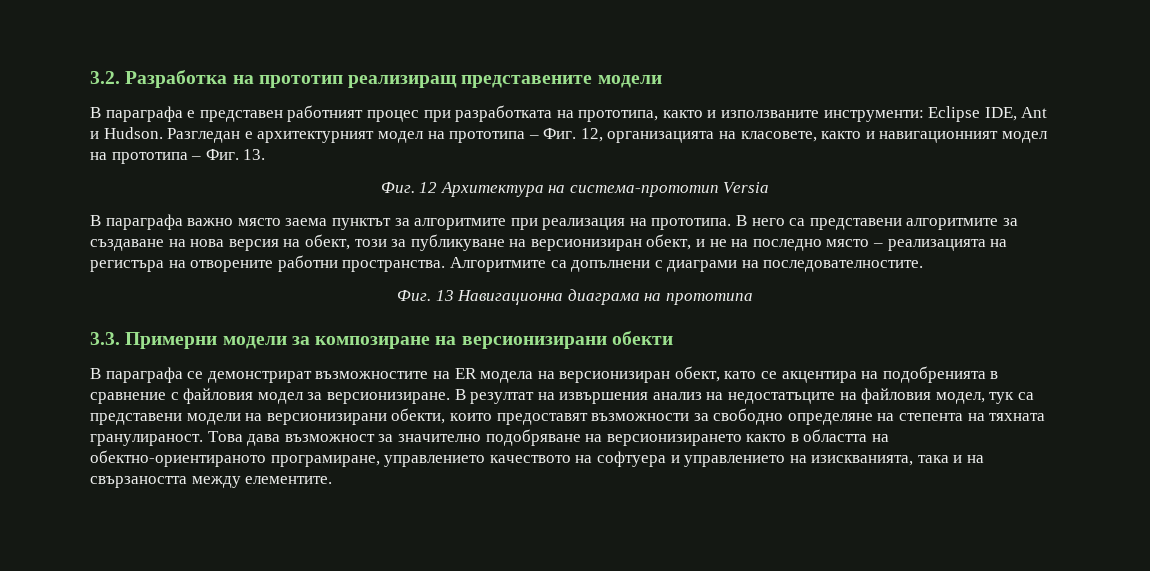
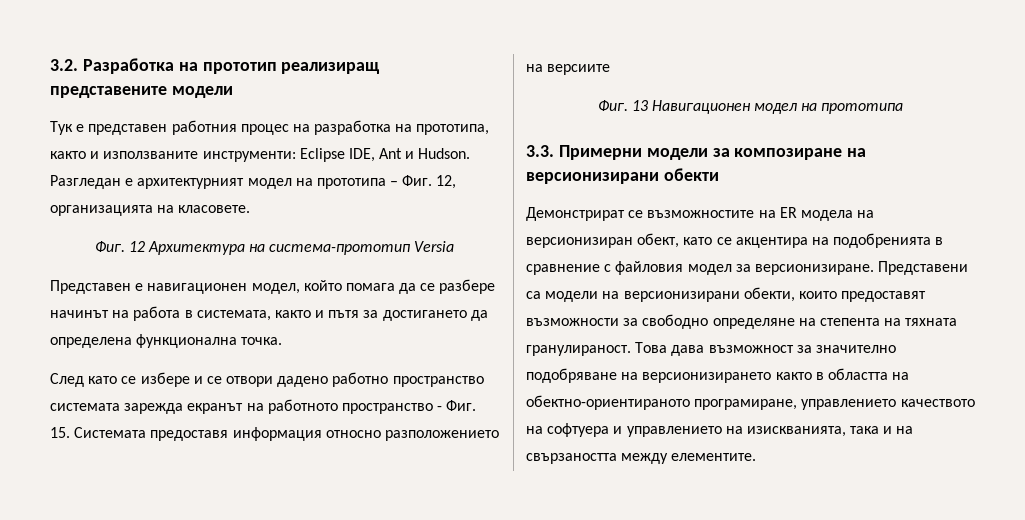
- В параграфа е представен работният процес при разработката на прототипа, както и използваните инструменти: Eclipse IDE, Ant и Hudson.
+ Тук е представен работния процес на разработка на прототипа, както и използваните инструменти: Eclipse IDE, Ant и Hudson.
- Разгледан е архитектурният модел на прототипа – Фиг. 12, организацията на класовете, както и навигационният модел на прототипа – Фиг. 13.
+ Разгледан е архитектурният модел на прототипа – Фиг. 12, организацията на класовете.
- В параграфа важно място заема пунктът за алгоритмите при реализация на прототипа. В него са представени алгоритмите за създаване на нова версия на обект, този за публикуване на версионизиран обект, и не на последно място – реализацията на регистъра на отворените работни пространства. Алгоритмите са допълнени с диаграми на последователностите.
+ Представен е навигационен модел, който помага да се разбере начинът на работа в системата, както и пътя за достигането да определена функционална точка.
+ След като се избере и се отвори дадено работно пространство системата зарежда екранът на работното пространство - Фиг. 15. Системата предоставя информация относно разположението на версиите
- Фиг. 13 Навигационна диаграма на прототипа
+ Фиг. 13 Навигационен модел на прототипа
- В параграфа се демонстрират възможностите на ER модела на версионизиран обект, като се акцентира на подобренията в сравнение с файловия модел за версионизиране.
+ Демонстрират се възможностите на ER модела на версионизиран обект, като се акцентира на подобренията в сравнение с файловия модел за версионизиране.
- В резултат на извършения анализ на недостатъците на файловия модел, тук са представени модели на версионизирани обекти, които предоставят възможности за свободно определяне на степента на тяхната гранулираност.
+ Представени са модели на версионизирани обекти, които предоставят възможности за свободно определяне на степента на тяхната гранулираност.

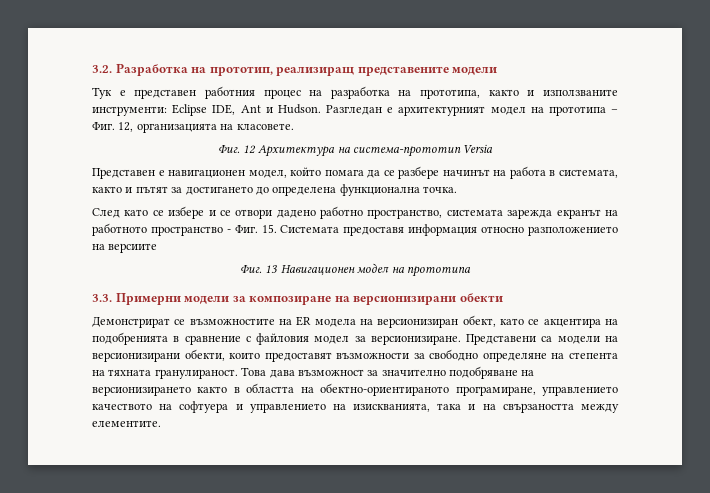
- 3.2. Разработка на прототип реализиращ представените модели
+ 3.2. Разработка на прототип, реализиращ представените модели
- Представен е навигационен модел, който помага да се разбере начинът на работа в системата, както и пътя за достигането да определена функционална точка.
+ Представен е навигационен модел, който помага да се разбере начинът на работа в системата, както и пътят за достигането до определена функционална точка.
- След като се избере и се отвори дадено работно пространство системата зарежда екранът на работното пространство - Фиг. 15. Системата предоставя информация относно разположението на версиите
+ След като се избере и се отвори дадено работно пространство, системата зарежда екранът на работното пространство - Фиг. 15. Системата предоставя информация относно разположението на версиите

